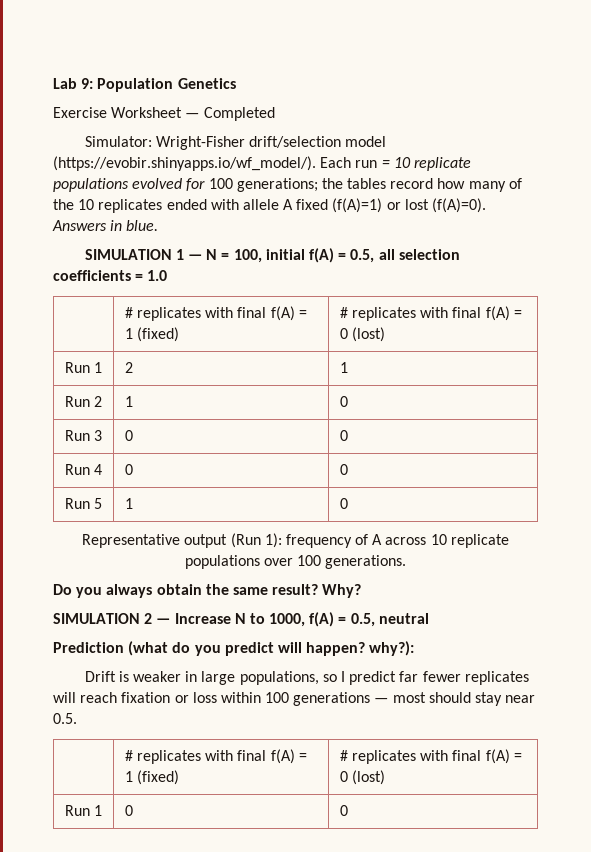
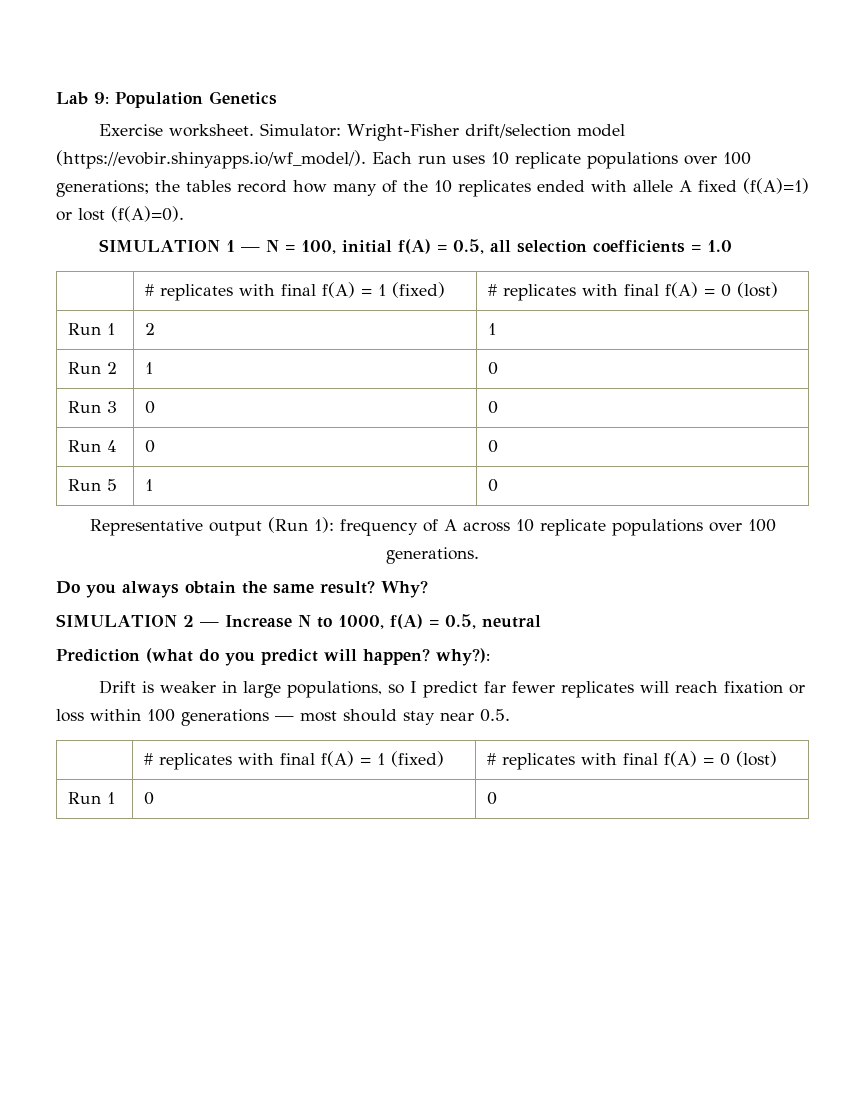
- Exercise Worksheet — Completed
- Simulator: Wright-Fisher drift/selection model (https://evobir.shinyapps.io/wf_model/). Each run = 10 replicate populations evolved for 100 generations; the tables record how many of the 10 replicates ended with allele A fixed (f(A)=1) or lost (f(A)=0). Answers in blue.
+ Exercise worksheet. Simulator: Wright-Fisher drift/selection model (https://evobir.shinyapps.io/wf_model/). Each run uses 10 replicate populations over 100 generations; the tables record how many of the 10 replicates ended with allele A fixed (f(A)=1) or lost (f(A)=0).

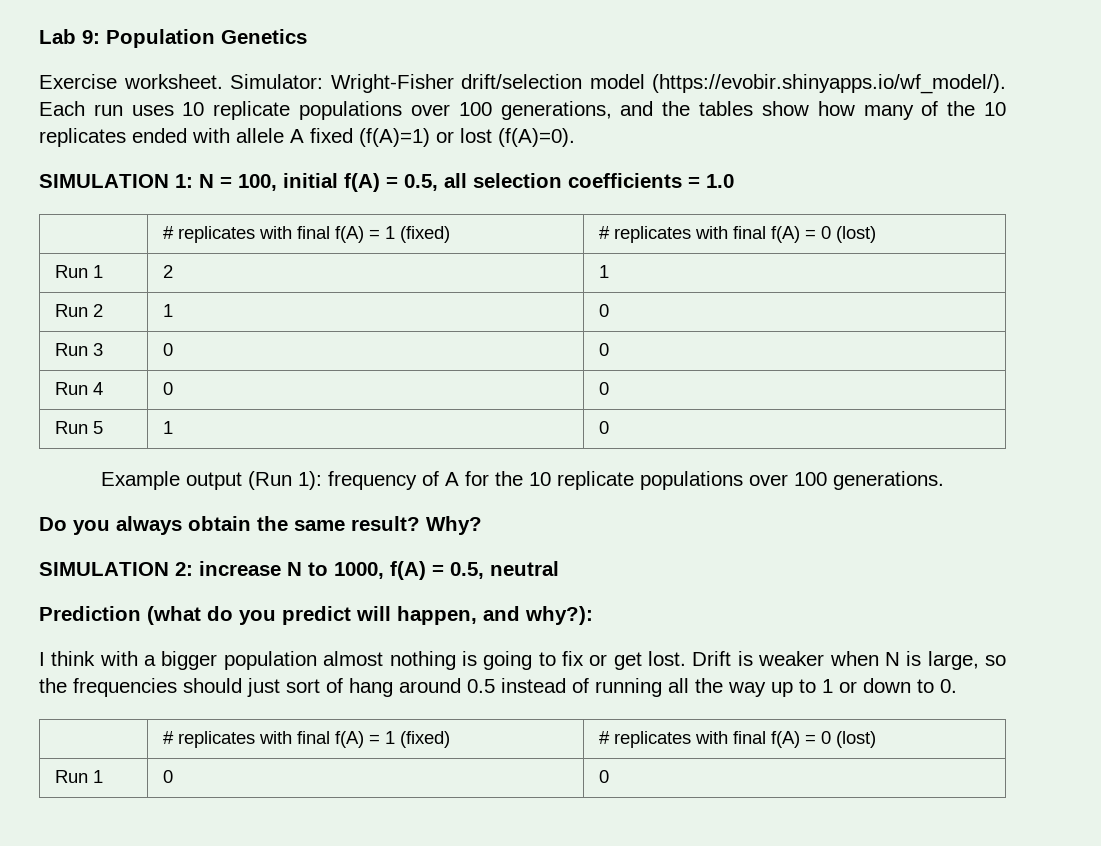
- Simulator: Wright-Fisher drift/selection model (https://evobir.shinyapps.io/wf_model/). Each run uses 10 replicate populations over 100 generations; the tables record how many of the 10 replicates ended with allele A fixed (f(A)=1) or lost (f(A)=0).
+ Simulator: Wright-Fisher drift/selection model (https://evobir.shinyapps.io/wf_model/). Each run uses 10 replicate populations over 100 generations, and the tables show how many of the 10 replicates ended with allele A fixed (f(A)=1) or lost (f(A)=0).
- SIMULATION 1 — N = 100, initial f(A) = 0.5, all selection coefficients = 1.0
+ SIMULATION 1: N = 100, initial f(A) = 0.5, all selection coefficients = 1.0
- Representative output (Run 1): frequency of A across 10 replicate populations over 100 generations.
+ Example output (Run 1): frequency of A for the 10 replicate populations over 100 generations.
- SIMULATION 2 — Increase N to 1000, f(A) = 0.5, neutral
+ SIMULATION 2: increase N to 1000, f(A) = 0.5, neutral
- Prediction (what do you predict will happen? why?):
+ Prediction (what do you predict will happen, and why?):
- Drift is weaker in large populations, so I predict far fewer replicates will reach fixation or loss within 100 generations — most should stay near 0.5.
+ I think with a bigger population almost nothing is going to fix or get lost. Drift is weaker when N is large, so the frequencies should just sort of hang around 0.5 instead of running all the way up to 1 or down to 0.

